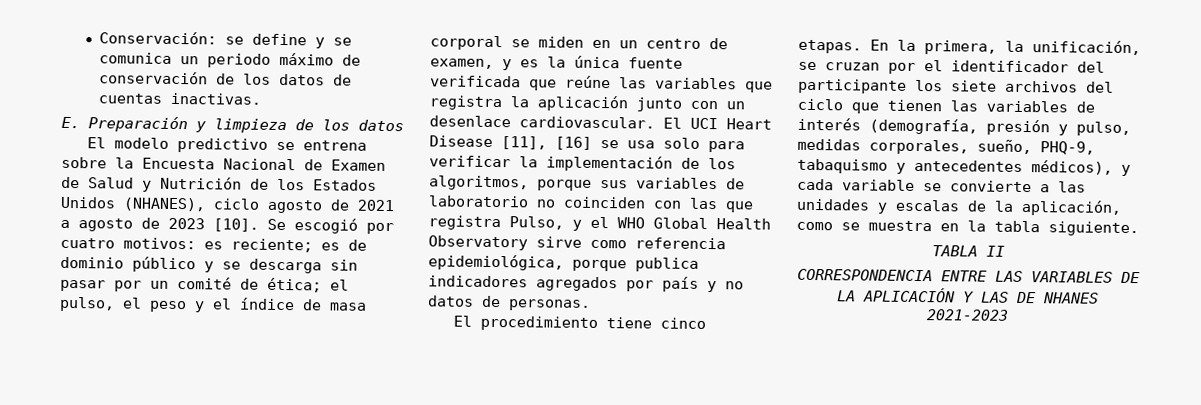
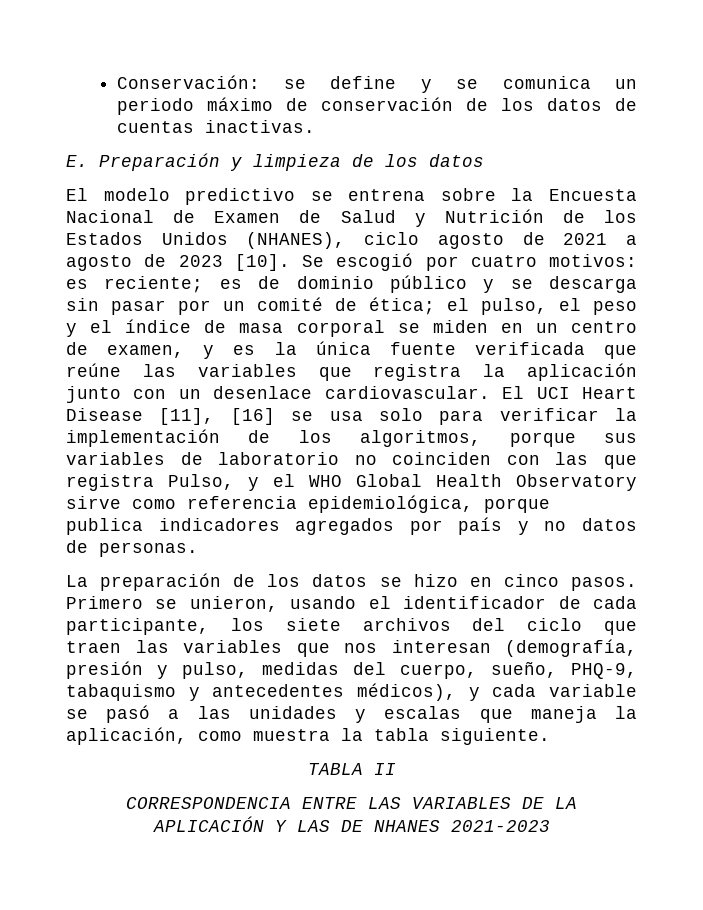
- El procedimiento tiene cinco etapas. En la primera, la unificación, se cruzan por el identificador del participante los siete archivos del ciclo que tienen las variables de interés (demografía, presión y pulso, medidas corporales, sueño, PHQ-9, tabaquismo y antecedentes médicos), y cada variable se convierte a las unidades y escalas de la aplicación, como se muestra en la tabla siguiente.
+ La preparación de los datos se hizo en cinco pasos. Primero se unieron, usando el identificador de cada participante, los siete archivos del ciclo que traen las variables que nos interesan (demografía, presión y pulso, medidas del cuerpo, sueño, PHQ-9, tabaquismo y antecedentes médicos), y cada variable se pasó a las unidades y escalas que maneja la aplicación, como muestra la tabla siguiente.

